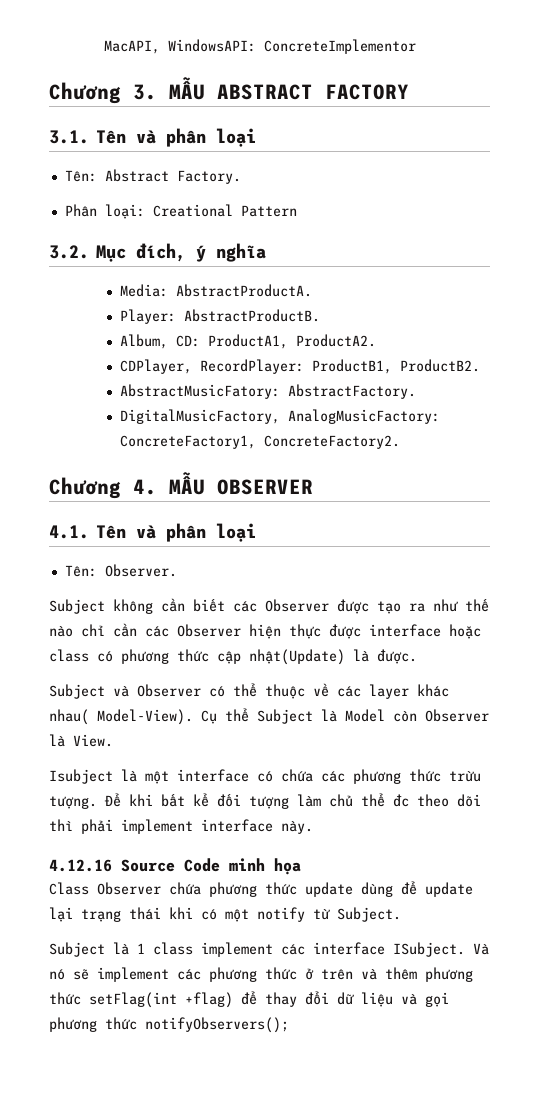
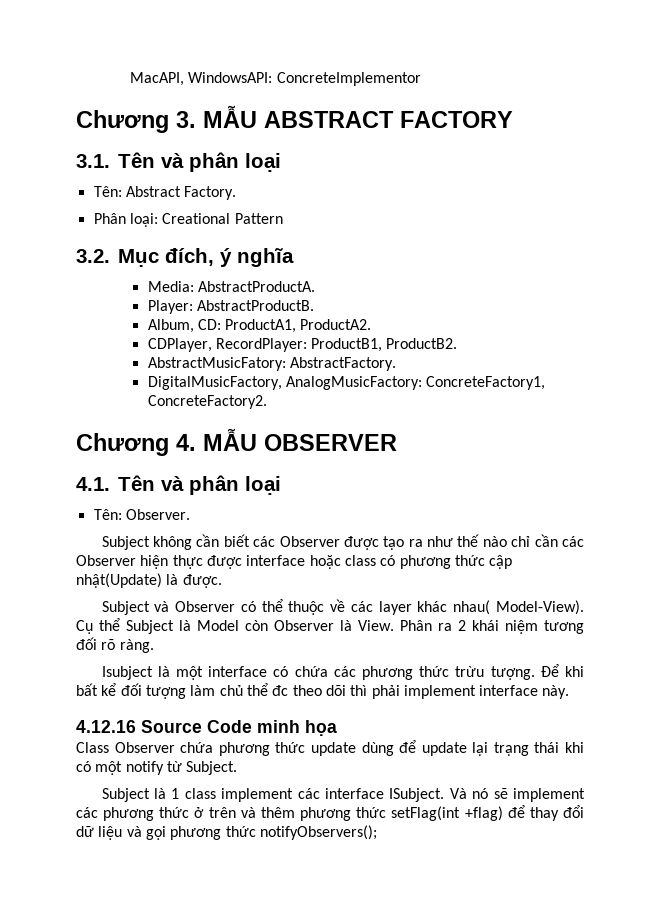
+ Phân ra 2 khái niệm tương đối rõ ràng.

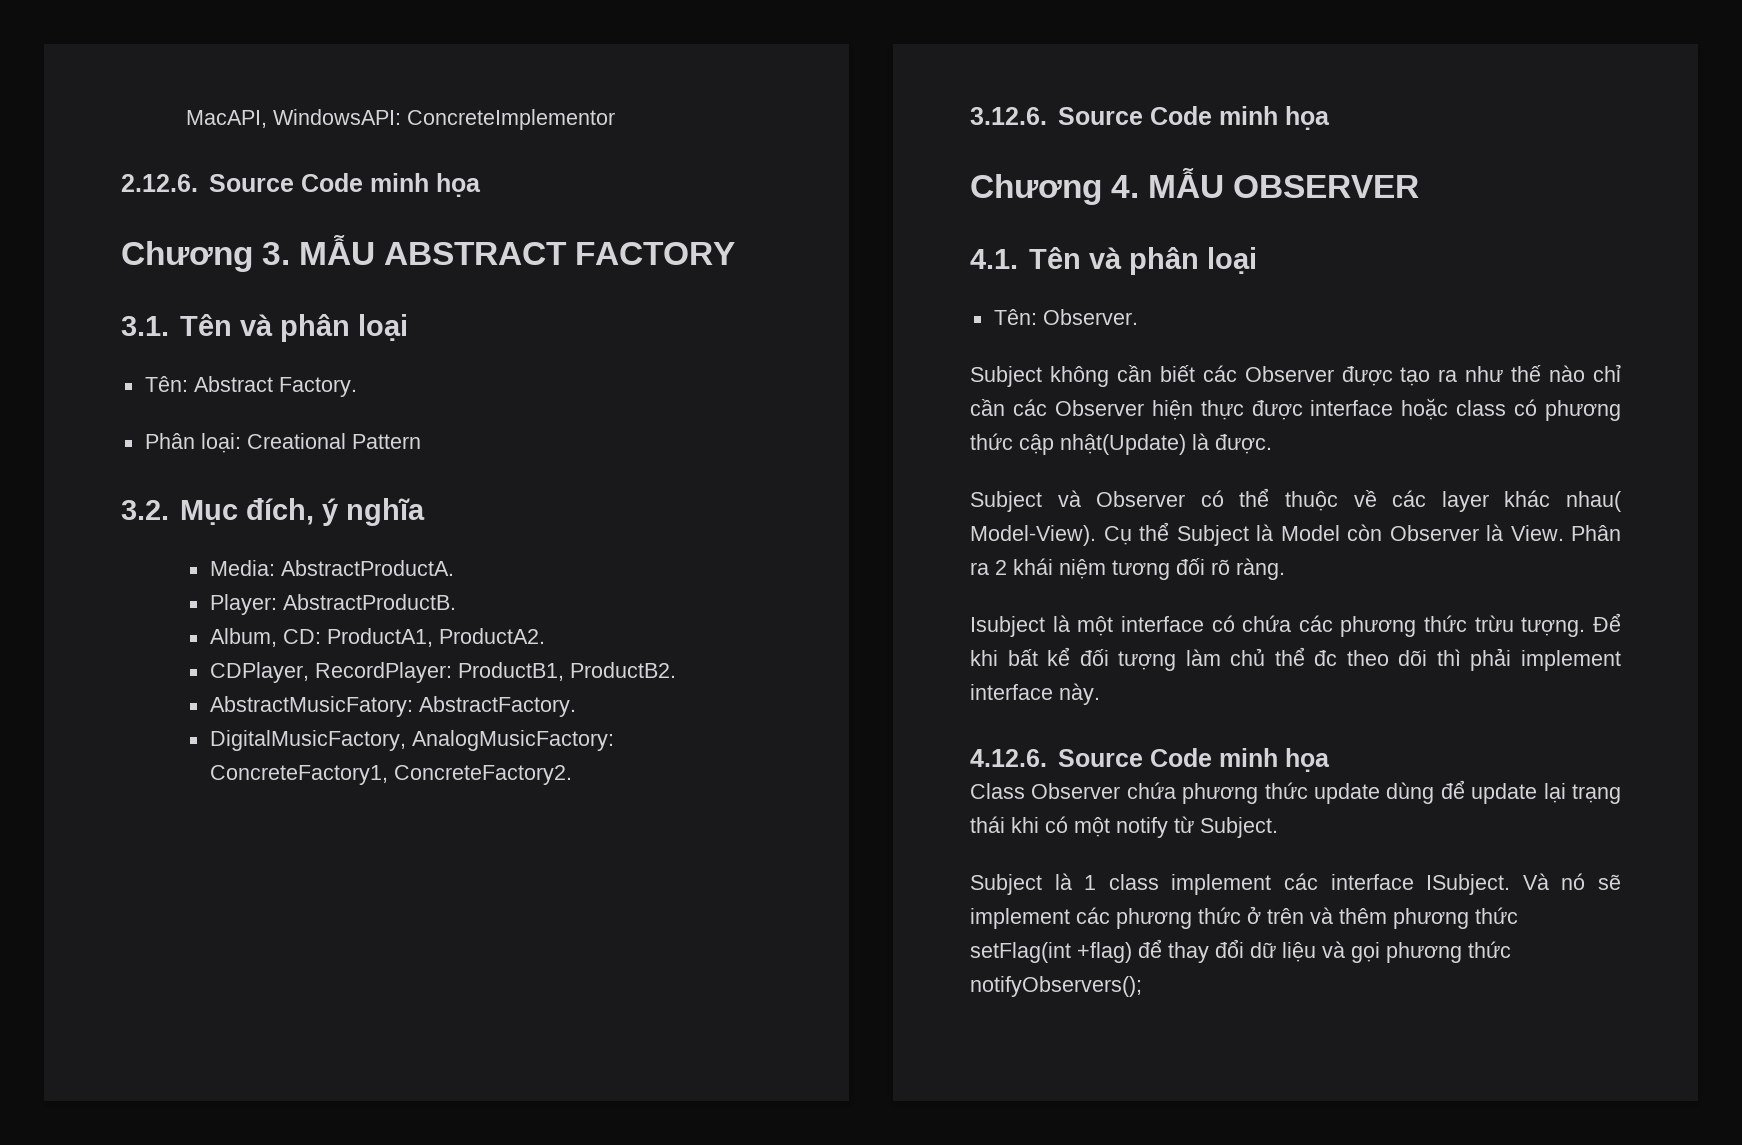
+ 2.12.6. Source Code minh họa
+ 3.12.6. Source Code minh họa
- 4.12.16 Source Code minh họa
+ 4.12.6. Source Code minh họa

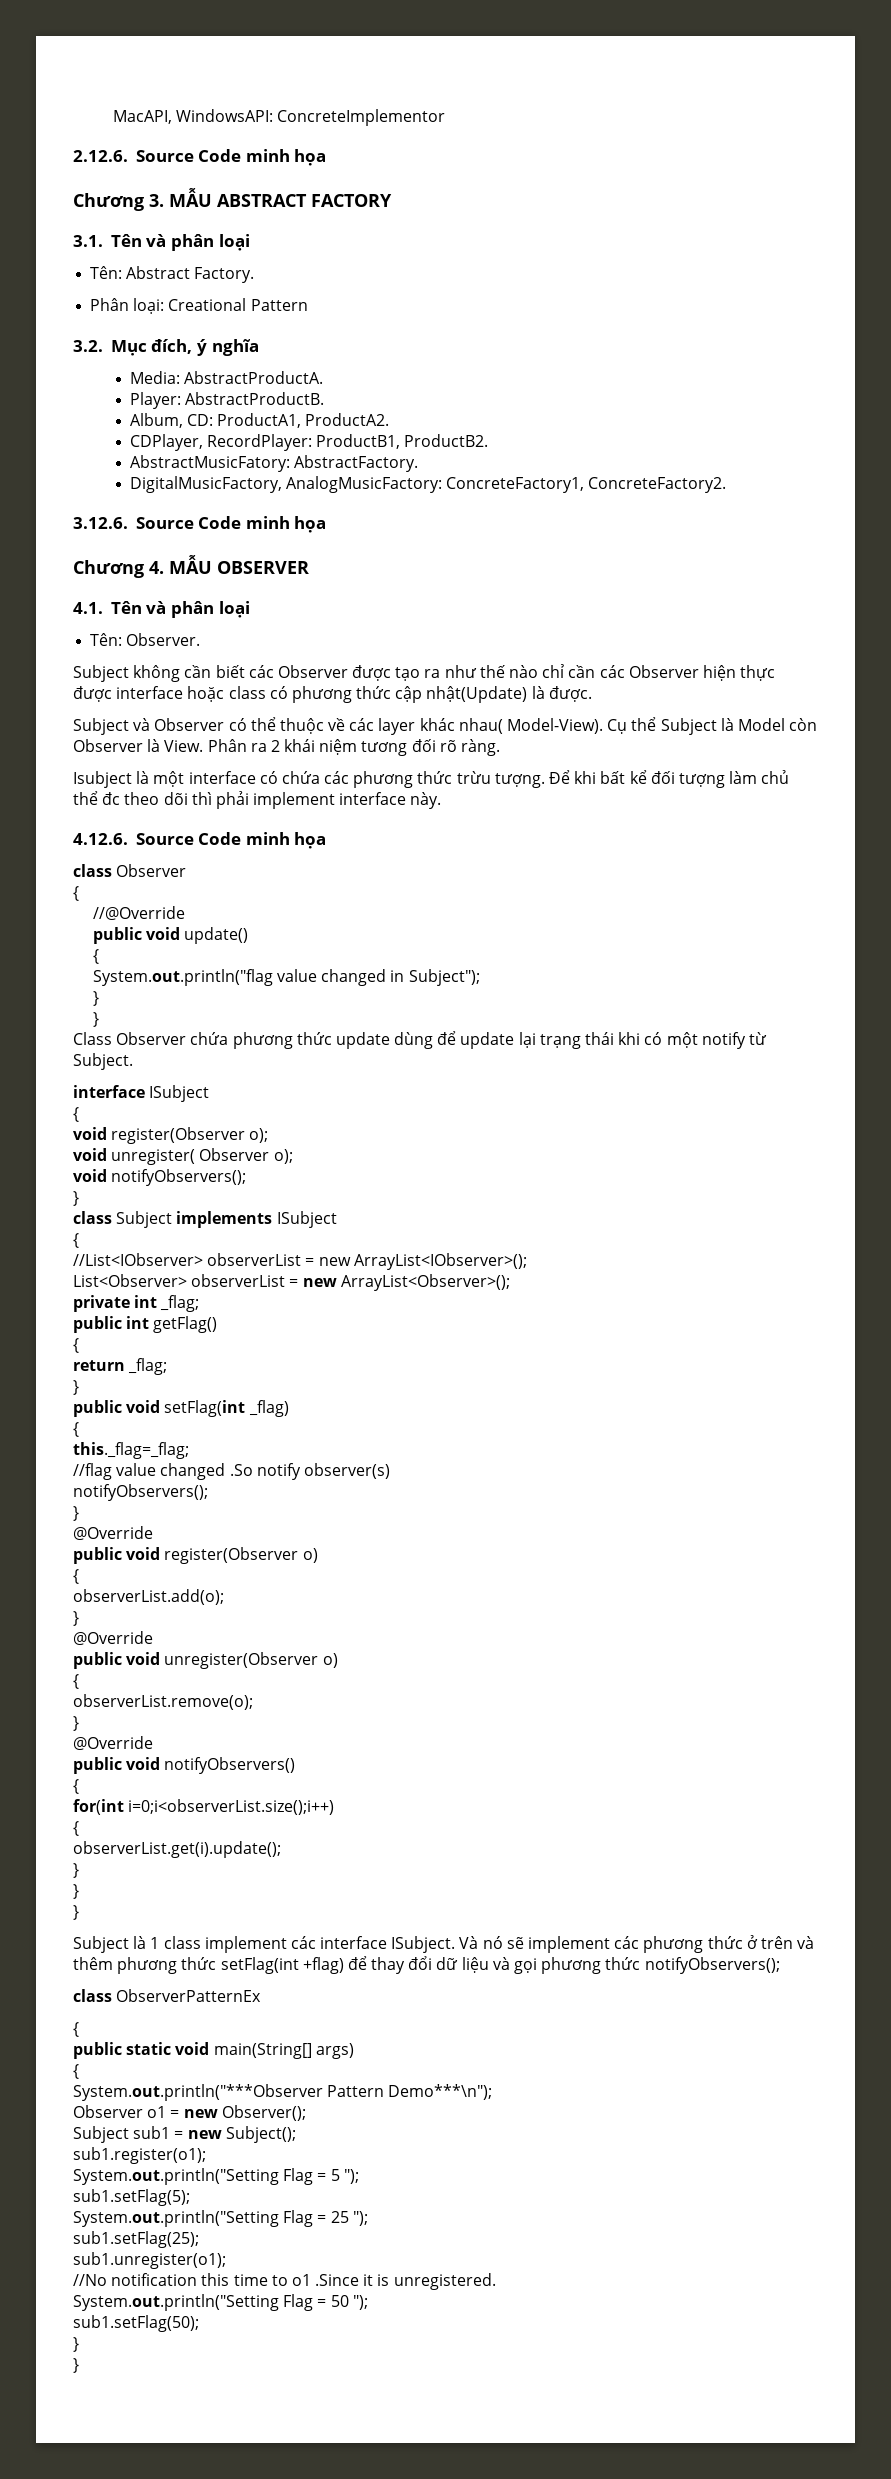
+ class Observer
+ {
+ //@Override
+ public void update()
+ {
+ System.out.println("flag value changed in Subject");
+ }
+ }
+ interface ISubject
+ {
+ void register(Observer o);
+ void unregister( Observer o);
+ void notifyObservers();
+ }
+ class Subject implements ISubject
+ {
+ //List<IObserver> observerList = new ArrayList<IObserver>();
+ List<Observer> observerList = new ArrayList<Observer>();
+ private int _flag;
+ public int getFlag()
+ {
+ return _flag;
+ }
+ public void setFlag(int _flag)
+ {
+ this._flag=_flag;
+ //flag value changed .So notify observer(s)
+ notifyObservers();
+ }
+ @Override
+ public void register(Observer o)
+ {
+ observerList.add(o);
+ }
+ @Override
+ public void unregister(Observer o)
+ {
+ observerList.remove(o);
+ }
+ @Override
+ public void notifyObservers()
+ {
+ for(int i=0;i<observerList.size();i++)
+ {
+ observerList.get(i).update();
+ }
+ }
+ }
+ class ObserverPatternEx
+ {
+ public static void main(String[] args)
+ {
+ System.out.println("***Observer Pattern Demo***\n");
+ Observer o1 = new Observer();
+ Subject sub1 = new Subject();
+ sub1.register(o1);
+ System.out.println("Setting Flag = 5 ");
+ sub1.setFlag(5);
+ System.out.println("Setting Flag = 25 ");
+ sub1.setFlag(25);
+ sub1.unregister(o1);
+ //No notification this time to o1 .Since it is unregistered.
+ System.out.println("Setting Flag = 50 ");
+ sub1.setFlag(50);
+ }
+ }

